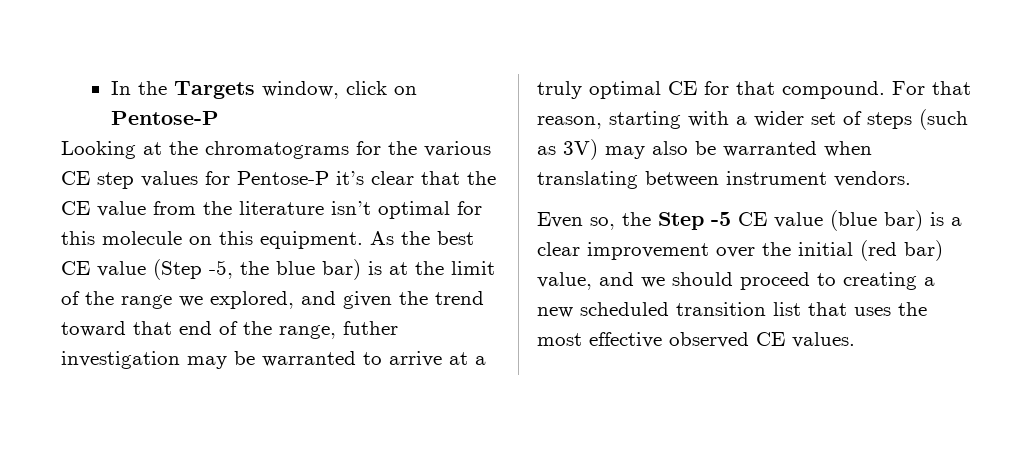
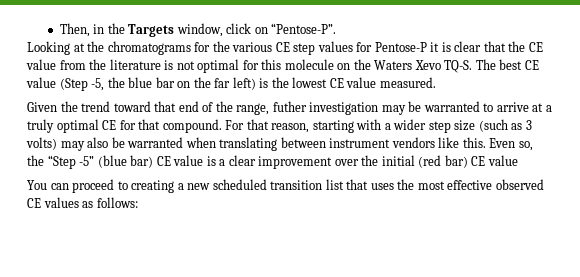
- In the Targets window, click on Pentose-P
+ Then, in the Targets window, click on “Pentose-P”.
- Looking at the chromatograms for the various CE step values for Pentose-P it’s clear that the CE value from the literature isn’t optimal for this molecule on this equipment. As the best CE value (Step -5, the blue bar) is at the limit of the range we explored, and given the trend toward that end of the range, futher investigation may be warranted to arrive at a truly optimal CE for that compound.
+ Looking at the chromatograms for the various CE step values for Pentose-P it is clear that the CE value from the literature is not optimal for this molecule on the Waters Xevo TQ-S. The best CE value (Step -5, the blue bar on the far left) is the lowest CE value measured.
+ Given the trend toward that end of the range, futher investigation may be warranted to arrive at a truly optimal CE for that compound.
- For that reason, starting with a wider set of steps (such as 3V) may also be warranted when translating between instrument vendors.
- Even so, the Step -5 CE value (blue bar) is a clear improvement over the initial (red bar) value, and we should proceed to creating a new scheduled transition list that uses the most effective observed CE values.
+ For that reason, starting with a wider step size (such as 3 volts) may also be warranted when translating between instrument vendors like this. Even so, the “Step -5” (blue bar) CE value is a clear improvement over the initial (red bar) CE value
+ You can proceed to creating a new scheduled transition list that uses the most effective observed CE values as follows:

